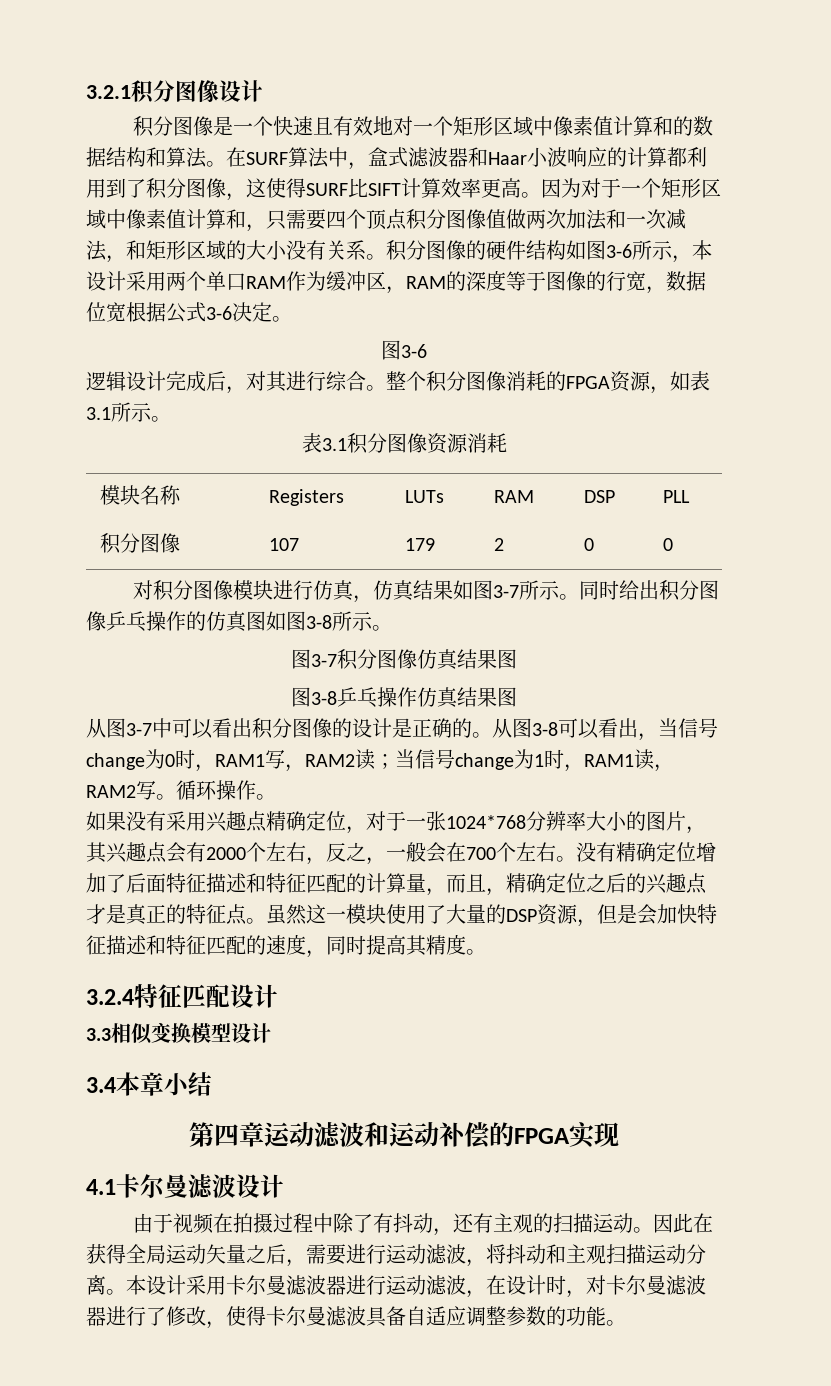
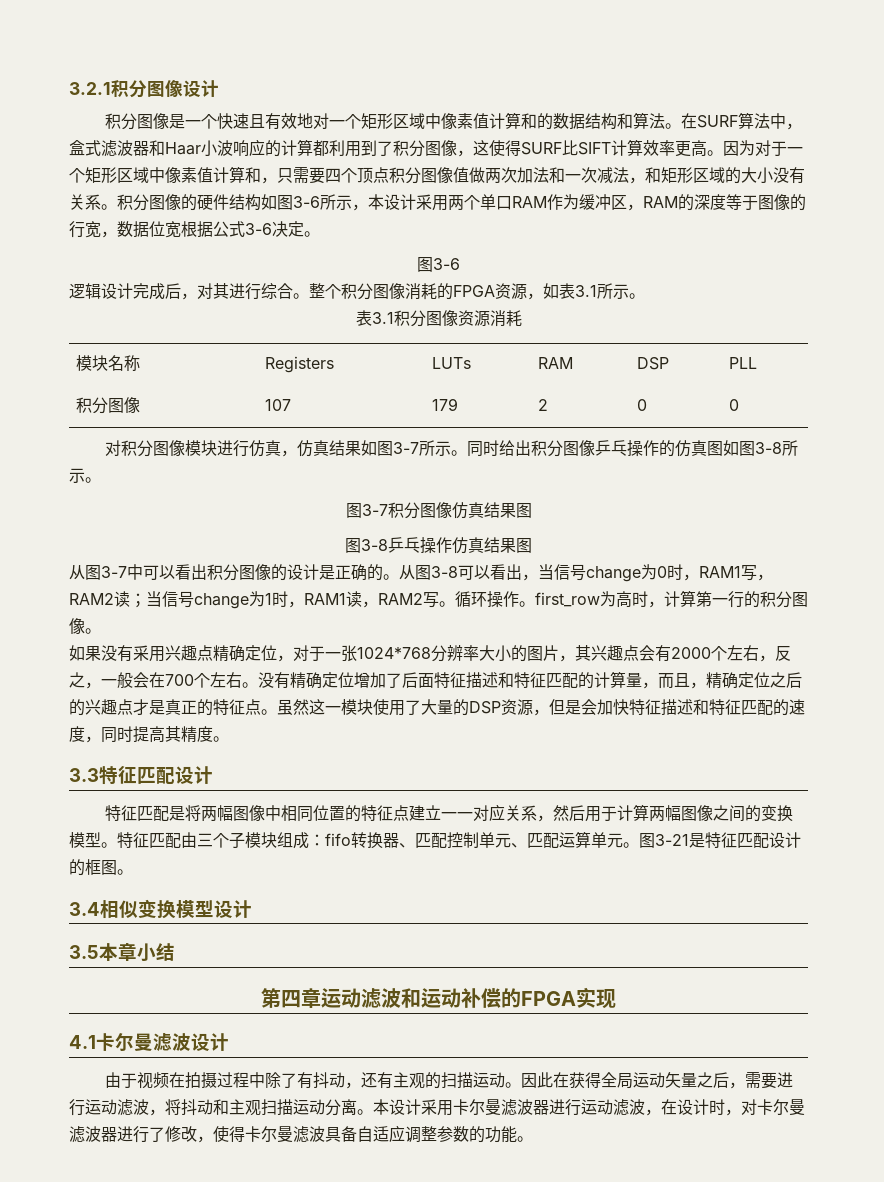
- 循环操作。
+ 循环操作。first_row为高时，计算第一行的积分图像。
- 3.2.4特征匹配设计
+ 3.3特征匹配设计
- 3.3相似变换模型设计
+ 特征匹配是将两幅图像中相同位置的特征点建立一一对应关系，然后用于计算两幅图像之间的变换模型。特征匹配由三个子模块组成：fifo转换器、匹配控制单元、匹配运算单元。图3-21是特征匹配设计的框图。
+ 3.4相似变换模型设计
- 3.4本章小结
+ 3.5本章小结

